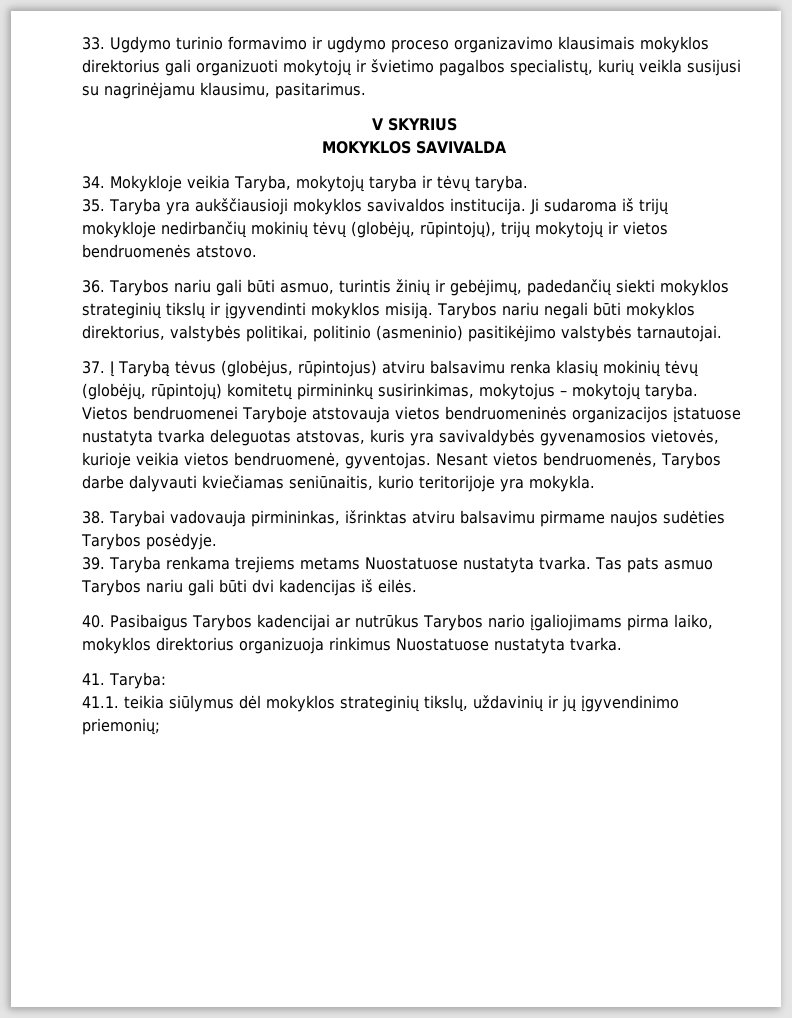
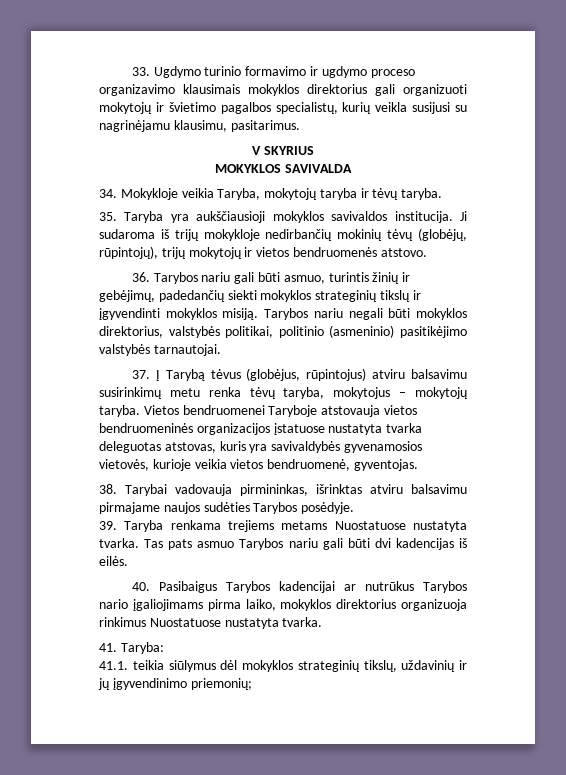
- 37. Į Tarybą tėvus (globėjus, rūpintojus) atviru balsavimu renka klasių mokinių tėvų (globėjų, rūpintojų) komitetų pirmininkų susirinkimas, mokytojus – mokytojų taryba.
+ 37. Į Tarybą tėvus (globėjus, rūpintojus) atviru balsavimu susirinkimų metu renka tėvų taryba, mokytojus – mokytojų taryba.
- Nesant vietos bendruomenės, Tarybos darbe dalyvauti kviečiamas seniūnaitis, kurio teritorijoje yra mokykla.
- 38. Tarybai vadovauja pirmininkas, išrinktas atviru balsavimu pirmame naujos sudėties Tarybos posėdyje.
+ 38. Tarybai vadovauja pirmininkas, išrinktas atviru balsavimu pirmajame naujos sudėties Tarybos posėdyje.

